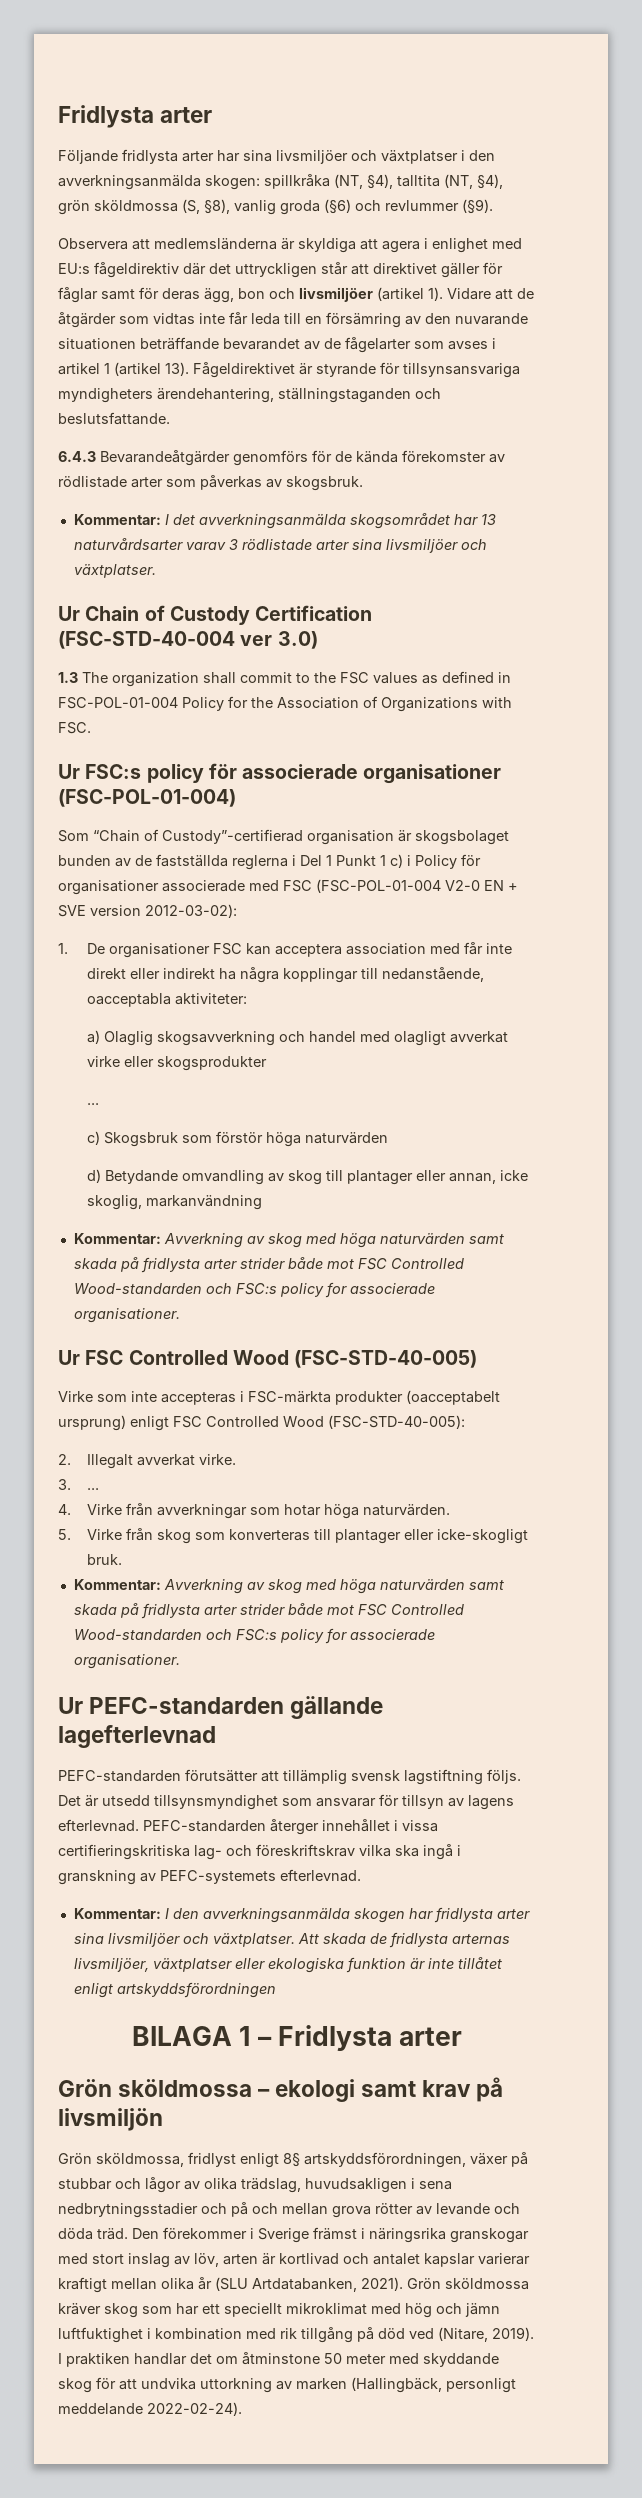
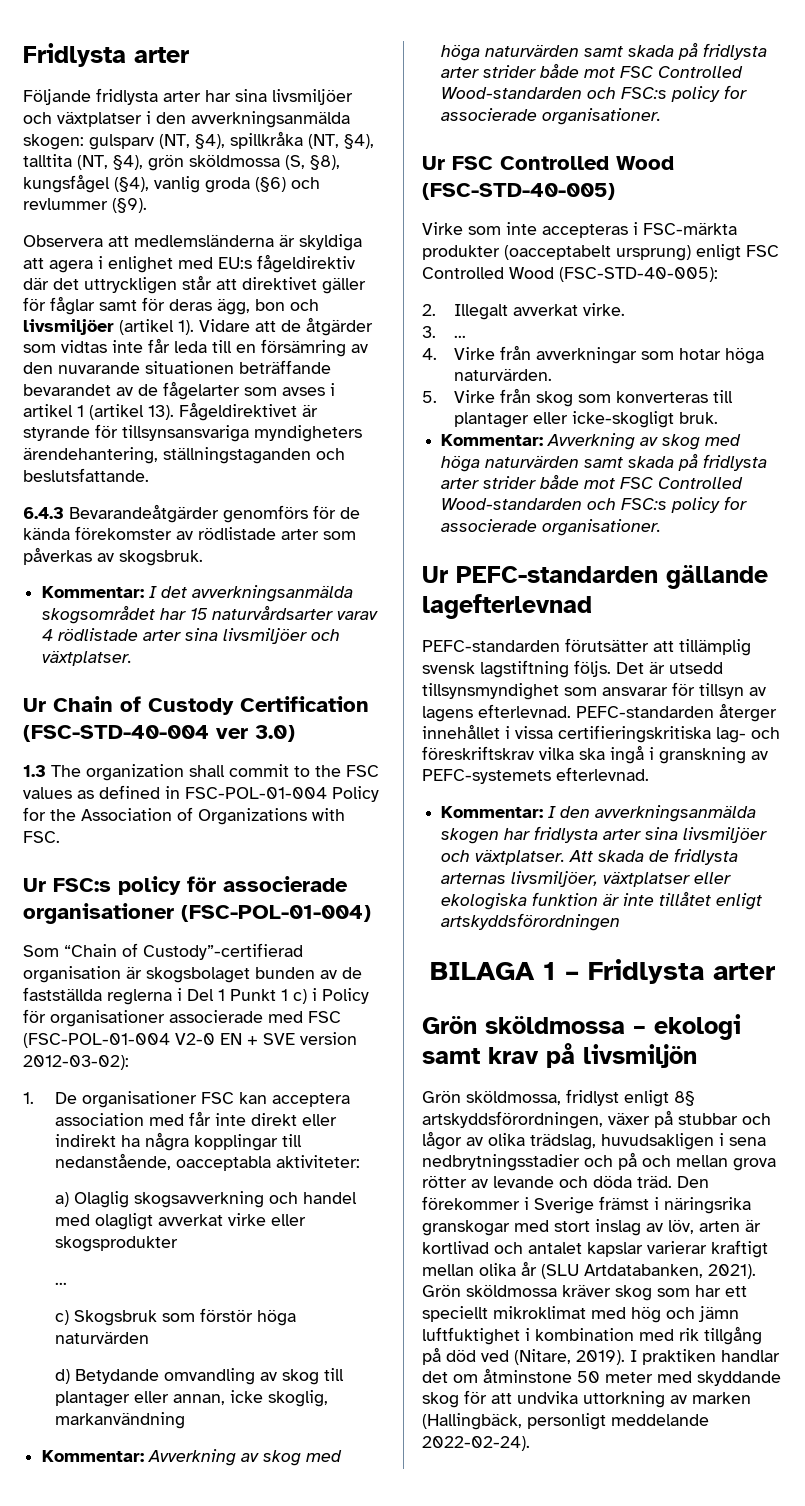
- Följande fridlysta arter har sina livsmiljöer och växtplatser i den avverkningsanmälda skogen: spillkråka (NT, §4), talltita (NT, §4), grön sköldmossa (S, §8), vanlig groda (§6) och revlummer (§9).
+ Följande fridlysta arter har sina livsmiljöer och växtplatser i den avverkningsanmälda skogen: gulsparv (NT, §4), spillkråka (NT, §4), talltita (NT, §4), grön sköldmossa (S, §8), kungsfågel (§4), vanlig groda (§6) och revlummer (§9).
- Kommentar: I det avverkningsanmälda skogsområdet har 13 naturvårdsarter varav 3 rödlistade arter sina livsmiljöer och växtplatser.
+ Kommentar: I det avverkningsanmälda skogsområdet har 15 naturvårdsarter varav 4 rödlistade arter sina livsmiljöer och växtplatser.

